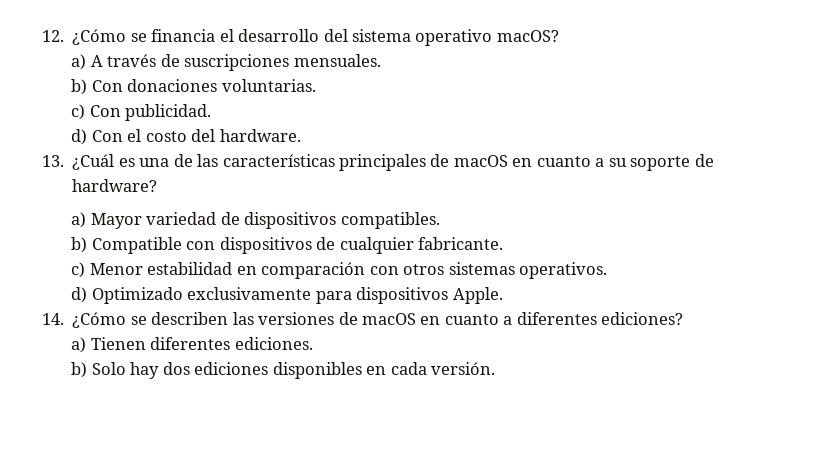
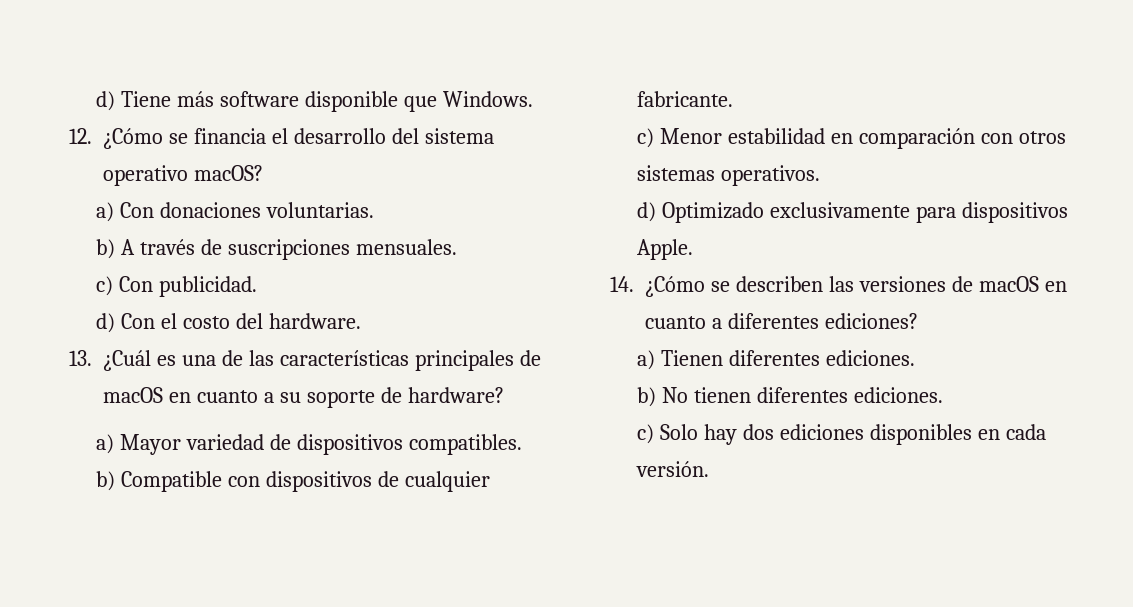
+ d) Tiene más software disponible que Windows.
- a) A través de suscripciones mensuales.
+ a) Con donaciones voluntarias.
+ b) A través de suscripciones mensuales.
- b) Con donaciones voluntarias.
- b) Solo hay dos ediciones disponibles en cada versión.
+ b) No tienen diferentes ediciones.
+ c) Solo hay dos ediciones disponibles en cada versión.

